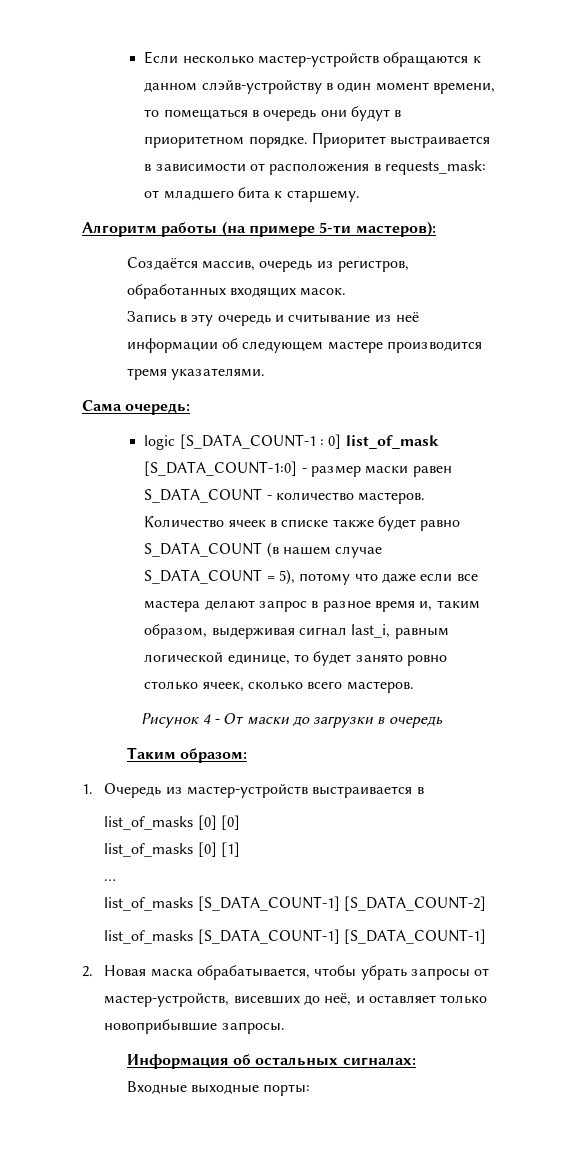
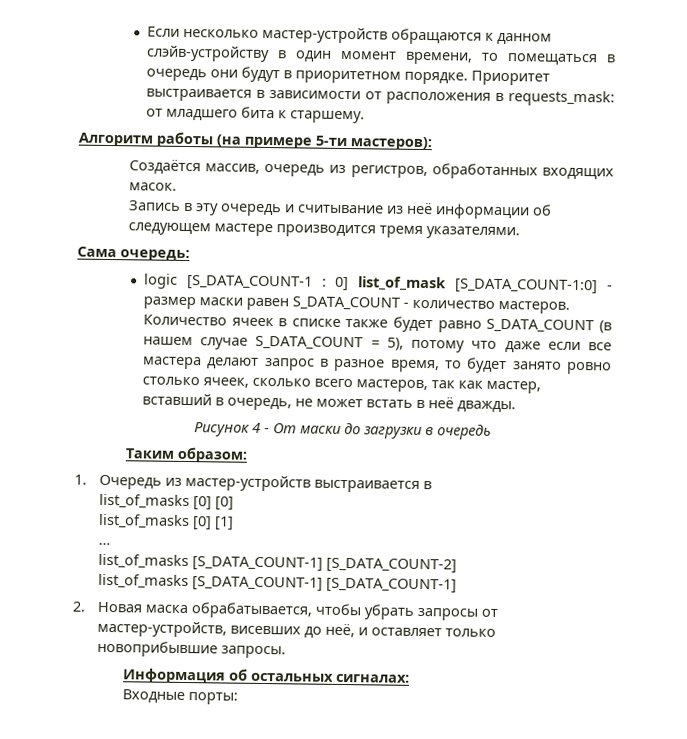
- Количество ячеек в списке также будет равно S_DATA_COUNT (в нашем случае S_DATA_COUNT = 5), потому что даже если все мастера делают запрос в разное время и, таким образом, выдерживая сигнал last_i, равным логической единице, то будет занято ровно столько ячеек, сколько всего мастеров.
+ Количество ячеек в списке также будет равно S_DATA_COUNT (в нашем случае S_DATA_COUNT = 5), потому что даже если все мастера делают запрос в разное время, то будет занято ровно столько ячеек, сколько всего мастеров, так как мастер, вставший в очередь, не может встать в неё дважды.
- Входные выходные порты:
+ Входные порты:

